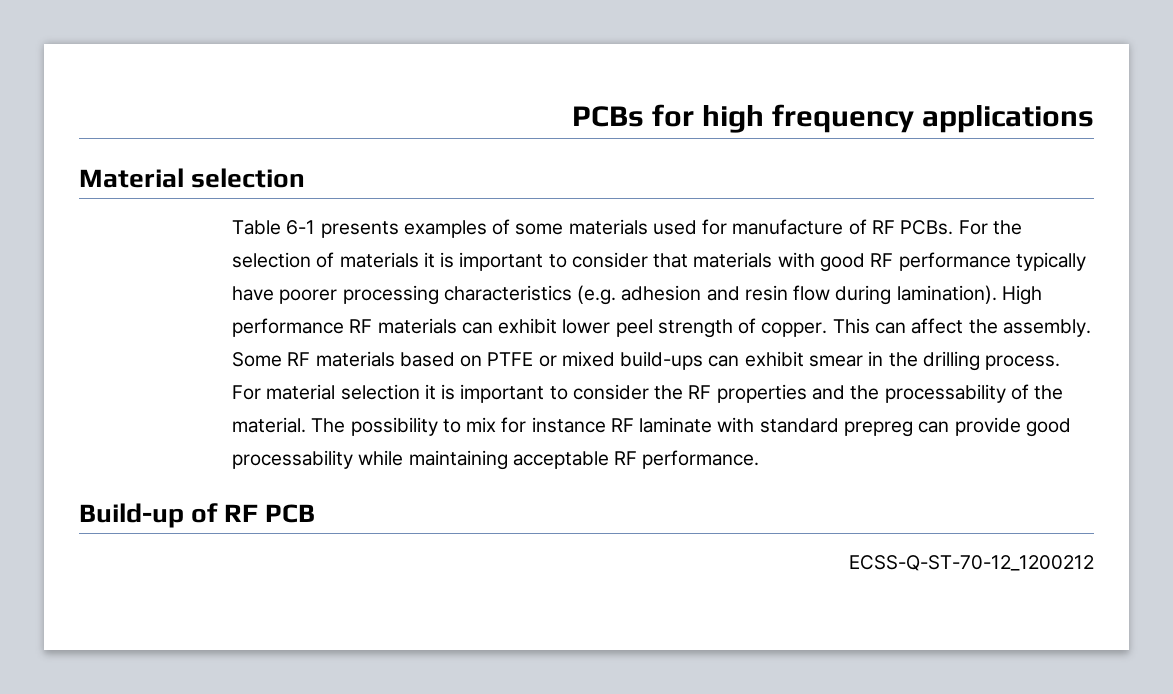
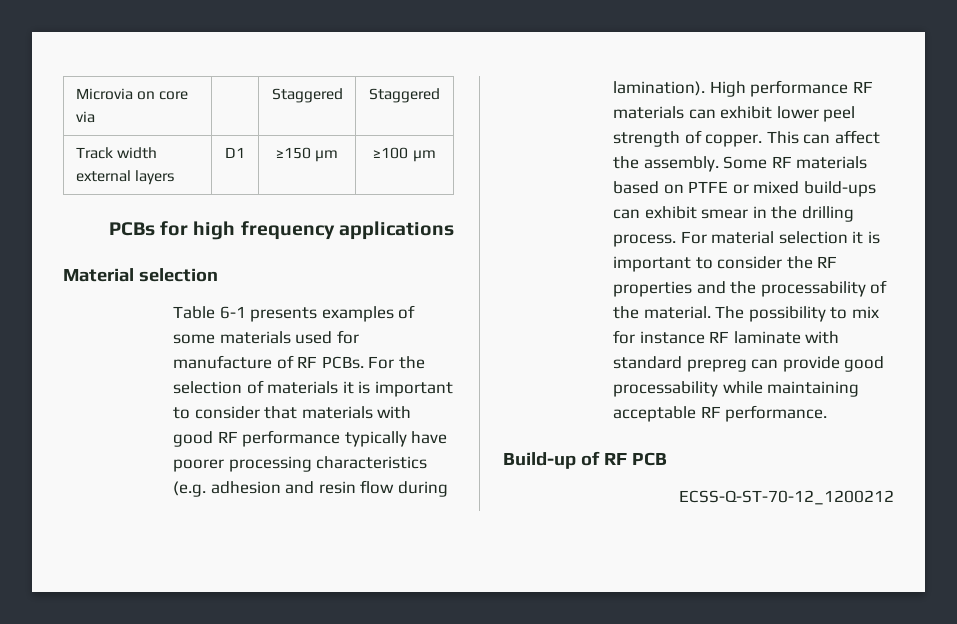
+ Microvia on core via | | Staggered | Staggered
+ Track width external layers | D1 | ≥150 µm | ≥100 µm

